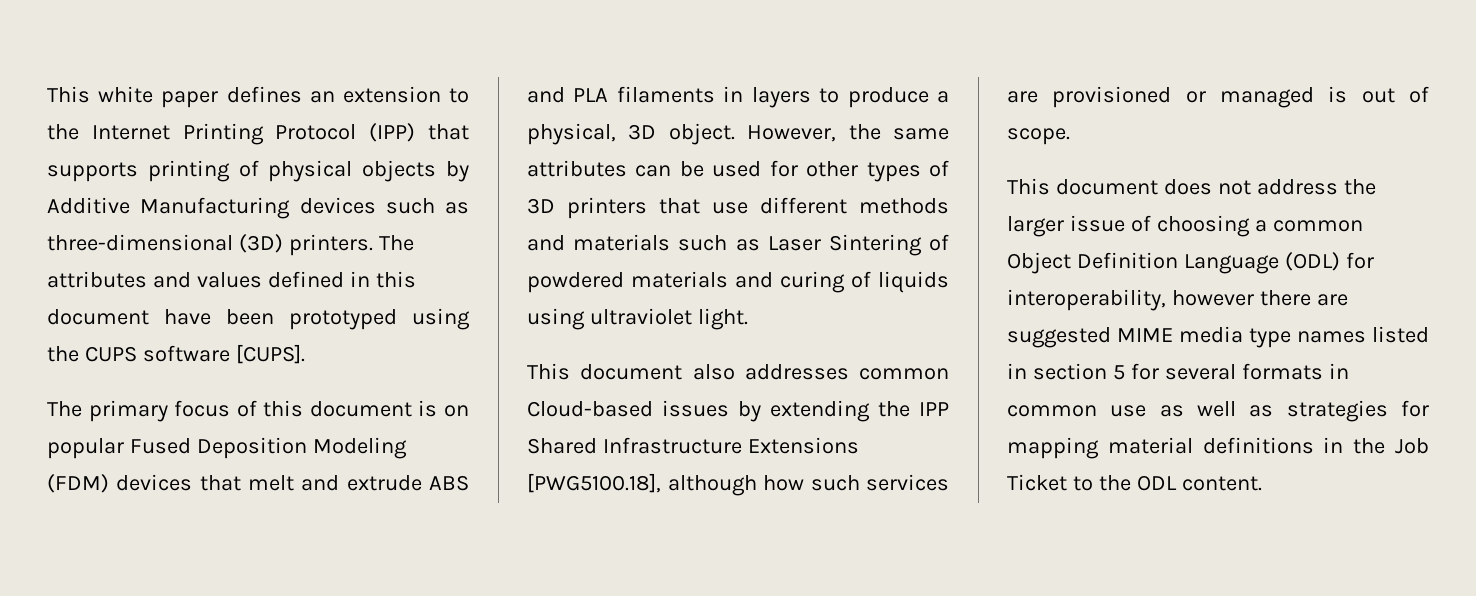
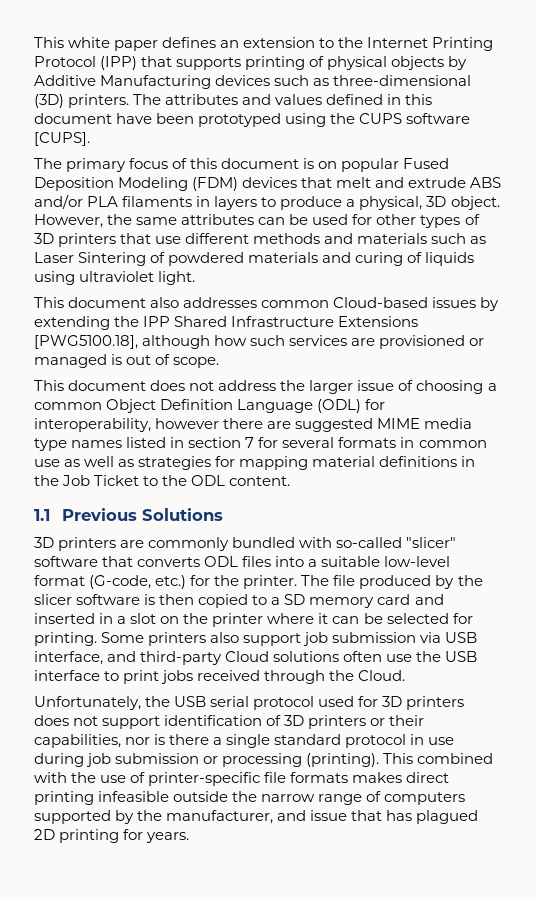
- The primary focus of this document is on popular Fused Deposition Modeling (FDM) devices that melt and extrude ABS and PLA filaments in layers to produce a physical, 3D object.
+ The primary focus of this document is on popular Fused Deposition Modeling (FDM) devices that melt and extrude ABS and/or PLA filaments in layers to produce a physical, 3D object.
- This document does not address the larger issue of choosing a common Object Definition Language (ODL) for interoperability, however there are suggested MIME media type names listed in section 5 for several formats in common use as well as strategies for mapping material definitions in the Job Ticket to the ODL content.
+ This document does not address the larger issue of choosing a common Object Definition Language (ODL) for interoperability, however there are suggested MIME media type names listed in section 7 for several formats in common use as well as strategies for mapping material definitions in the Job Ticket to the ODL content.
+ 1.1 Previous Solutions
+ 3D printers are commonly bundled with so-called "slicer" software that converts ODL files into a suitable low-level format (G-code, etc.) for the printer. The file produced by the slicer software is then copied to a SD memory card and inserted in a slot on the printer where it can be selected for printing. Some printers also support job submission via USB interface, and third-party Cloud solutions often use the USB interface to print jobs received through the Cloud.
+ Unfortunately, the USB serial protocol used for 3D printers does not support identification of 3D printers or their capabilities, nor is there a single standard protocol in use during job submission or processing (printing). This combined with the use of printer-specific file formats makes direct printing infeasible outside the narrow range of computers supported by the manufacturer, and issue that has plagued 2D printing for years.

